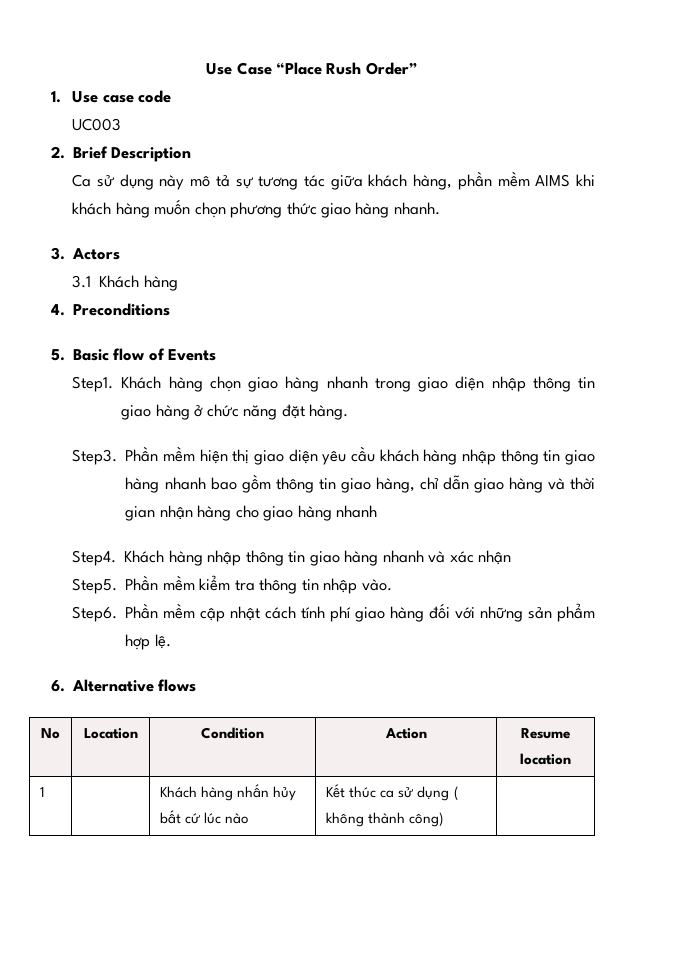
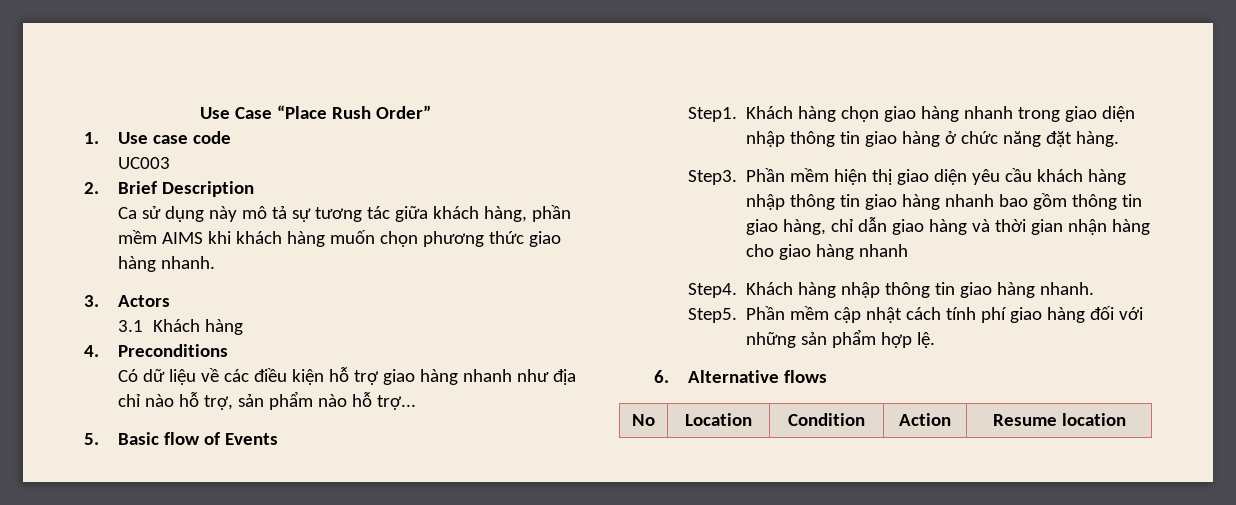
+ Có dữ liệu về các điều kiện hỗ trợ giao hàng nhanh như địa chỉ nào hỗ trợ, sản phẩm nào hỗ trợ...
- Khách hàng nhập thông tin giao hàng nhanh và xác nhận
- Step5. Phần mềm kiểm tra thông tin nhập vào.
- Step6.
+ Khách hàng nhập thông tin giao hàng nhanh.
+ Step5.
- 1 | | Khách hàng nhấn hủy bất cứ lúc nào | Kết thúc ca sử dụng ( không thành công) |

